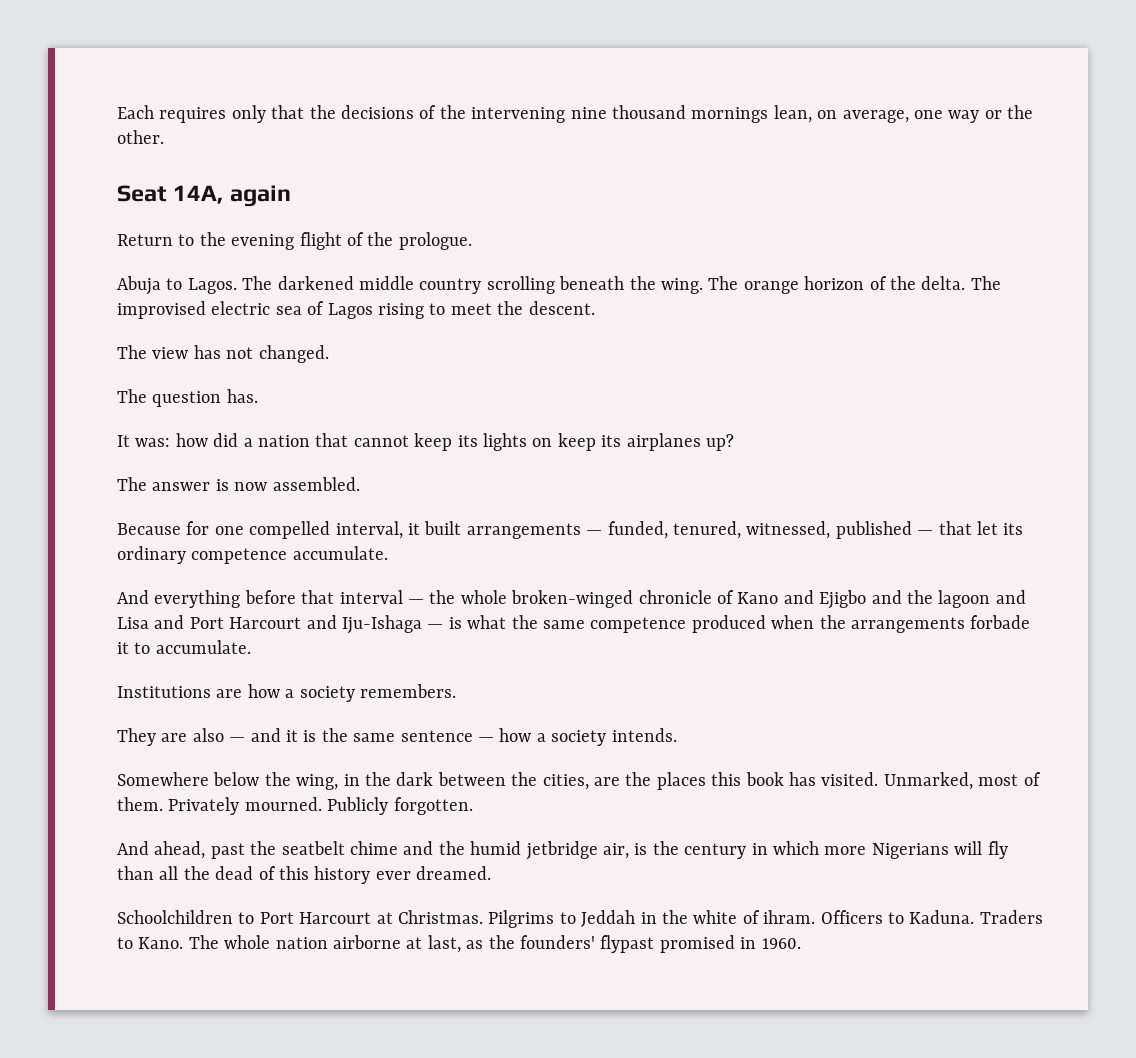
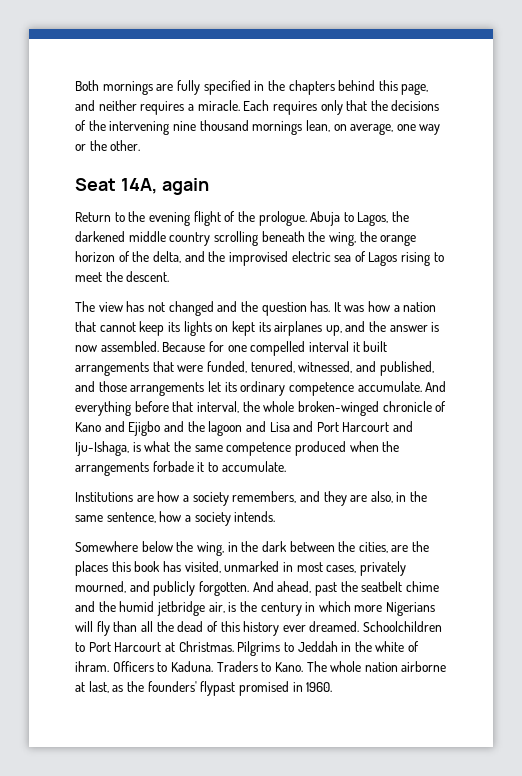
+ Both mornings are fully specified in the chapters behind this page, and neither requires a miracle.
- Return to the evening flight of the prologue.
- Abuja to Lagos. The darkened middle country scrolling beneath the wing. The orange horizon of the delta. The improvised electric sea of Lagos rising to meet the descent.
+ Return to the evening flight of the prologue. Abuja to Lagos, the darkened middle country scrolling beneath the wing, the orange horizon of the delta, and the improvised electric sea of Lagos rising to meet the descent.
- The view has not changed.
- The question has.
- It was: how did a nation that cannot keep its lights on keep its airplanes up?
- The answer is now assembled.
- Because for one compelled interval, it built arrangements — funded, tenured, witnessed, published — that let its ordinary competence accumulate.
- And everything before that interval — the whole broken-winged chronicle of Kano and Ejigbo and the lagoon and Lisa and Port Harcourt and Iju-Ishaga — is what the same competence produced when the arrangements forbade it to accumulate.
+ The view has not changed and the question has. It was how a nation that cannot keep its lights on kept its airplanes up, and the answer is now assembled. Because for one compelled interval it built arrangements that were funded, tenured, witnessed, and published, and those arrangements let its ordinary competence accumulate. And everything before that interval, the whole broken-winged chronicle of Kano and Ejigbo and the lagoon and Lisa and Port Harcourt and Iju-Ishaga, is what the same competence produced when the arrangements forbade it to accumulate.
- Institutions are how a society remembers.
- They are also — and it is the same sentence — how a society intends.
+ Institutions are how a society remembers, and they are also, in the same sentence, how a society intends.
- Somewhere below the wing, in the dark between the cities, are the places this book has visited. Unmarked, most of them. Privately mourned. Publicly forgotten.
- And ahead, past the seatbelt chime and the humid jetbridge air, is the century in which more Nigerians will fly than all the dead of this history ever dreamed.
- Schoolchildren to Port Harcourt at Christmas.
+ Somewhere below the wing, in the dark between the cities, are the places this book has visited, unmarked in most cases, privately mourned, and publicly forgotten. And ahead, past the seatbelt chime and the humid jetbridge air, is the century in which more Nigerians will fly than all the dead of this history ever dreamed. Schoolchildren to Port Harcourt at Christmas.

